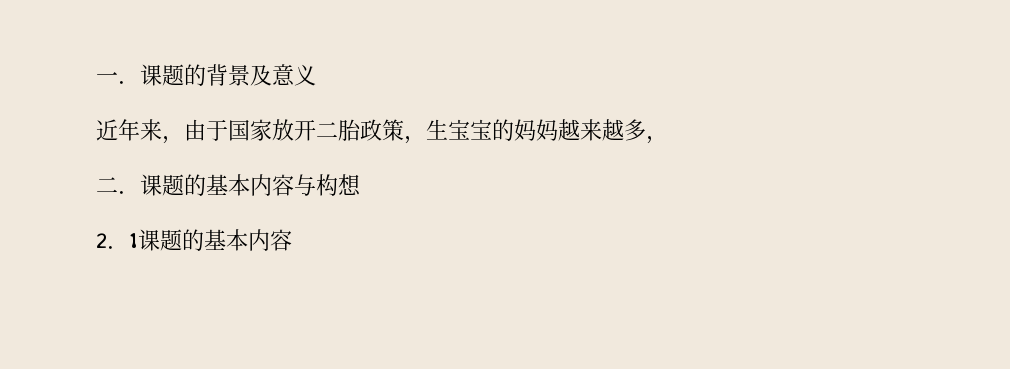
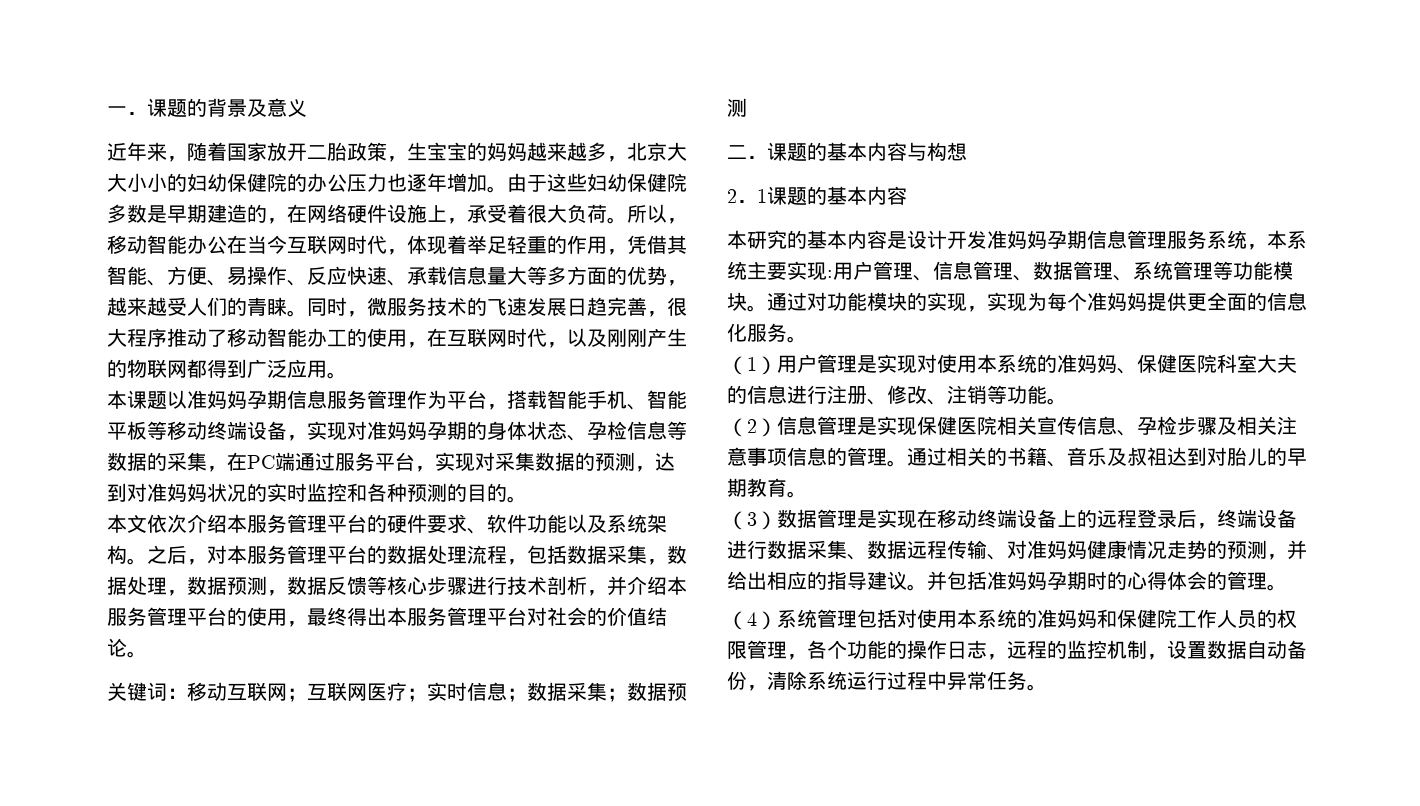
- 近年来，由于国家放开二胎政策，生宝宝的妈妈越来越多，
+ 近年来，随着国家放开二胎政策，生宝宝的妈妈越来越多，北京大大小小的妇幼保健院的办公压力也逐年增加。由于这些妇幼保健院多数是早期建造的，在网络硬件设施上，承受着很大负荷。所以，移动智能办公在当今互联网时代，体现着举足轻重的作用，凭借其智能、方便、易操作、反应快速、承载信息量大等多方面的优势，越来越受人们的青睐。同时，微服务技术的飞速发展日趋完善，很大程序推动了移动智能办工的使用，在互联网时代，以及刚刚产生的物联网都得到广泛应用。
+ 本课题以准妈妈孕期信息服务管理作为平台，搭载智能手机、智能平板等移动终端设备，实现对准妈妈孕期的身体状态、孕检信息等数据的采集，在PC端通过服务平台，实现对采集数据的预测，达到对准妈妈状况的实时监控和各种预测的目的。
+ 本文依次介绍本服务管理平台的硬件要求、软件功能以及系统架构。之后，对本服务管理平台的数据处理流程，包括数据采集，数据处理，数据预测，数据反馈等核心步骤进行技术剖析，并介绍本服务管理平台的使用，最终得出本服务管理平台对社会的价值结论。
+ 关键词：移动互联网；互联网医疗；实时信息；数据采集；数据预测
+ 本研究的基本内容是设计开发准妈妈孕期信息管理服务系统，本系统主要实现:用户管理、信息管理、数据管理、系统管理等功能模块。通过对功能模块的实现，实现为每个准妈妈提供更全面的信息化服务。
+ （1）用户管理是实现对使用本系统的准妈妈、保健医院科室大夫的信息进行注册、修改、注销等功能。
+ （2）信息管理是实现保健医院相关宣传信息、孕检步骤及相关注意事项信息的管理。通过相关的书籍、音乐及叔祖达到对胎儿的早期教育。
+ （3）数据管理是实现在移动终端设备上的远程登录后，终端设备进行数据采集、数据远程传输、对准妈妈健康情况走势的预测，并给出相应的指导建议。并包括准妈妈孕期时的心得体会的管理。
+ （4）系统管理包括对使用本系统的准妈妈和保健院工作人员的权限管理，各个功能的操作日志，远程的监控机制，设置数据自动备份，清除系统运行过程中异常任务。

